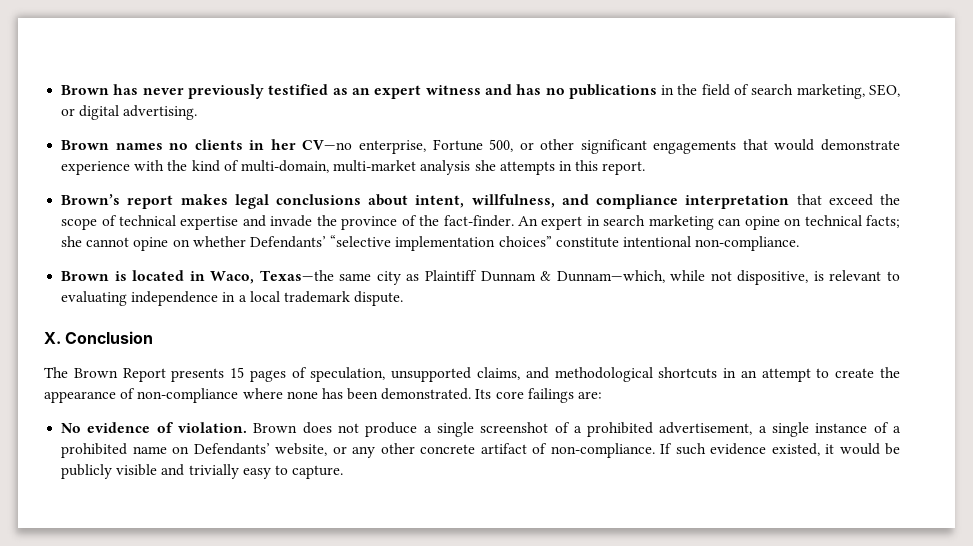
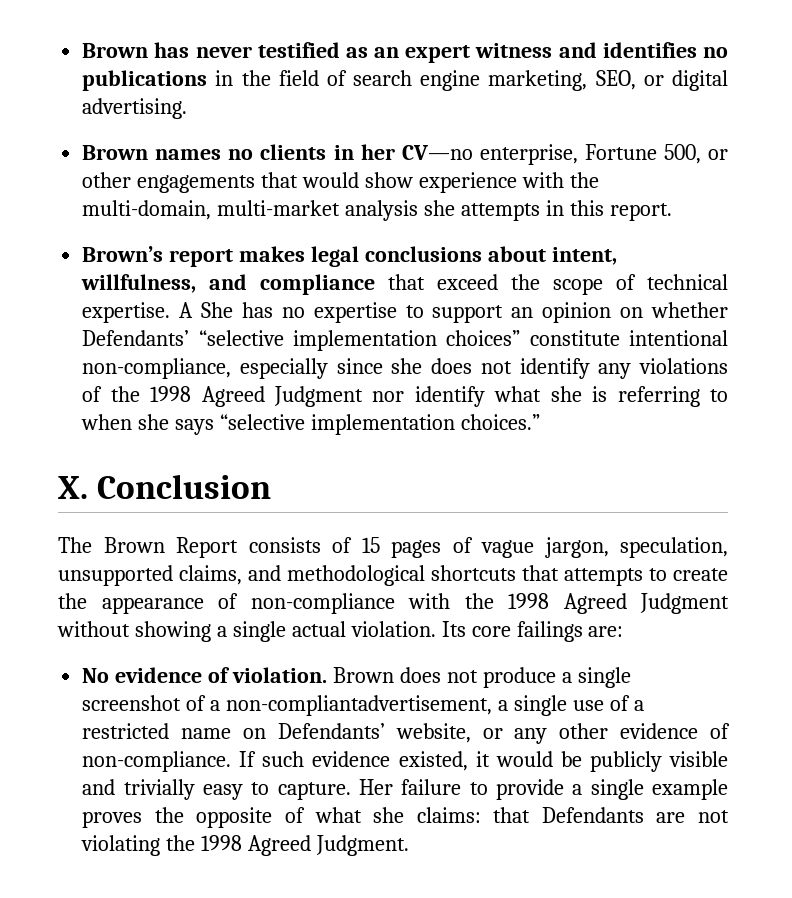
- Brown has never previously testified as an expert witness and has no publications in the field of search marketing, SEO, or digital advertising.
+ Brown has never testified as an expert witness and identifies no publications in the field of search engine marketing, SEO, or digital advertising.
- Brown names no clients in her CV—no enterprise, Fortune 500, or other significant engagements that would demonstrate experience with the kind of multi-domain, multi-market analysis she attempts in this report.
+ Brown names no clients in her CV—no enterprise, Fortune 500, or other engagements that would show experience with the multi-domain, multi-market analysis she attempts in this report.
- Brown’s report makes legal conclusions about intent, willfulness, and compliance interpretation that exceed the scope of technical expertise and invade the province of the fact-finder. An expert in search marketing can opine on technical facts; she cannot opine on whether Defendants’ “selective implementation choices” constitute intentional non-compliance.
- Brown is located in Waco, Texas—the same city as Plaintiff Dunnam & Dunnam—which, while not dispositive, is relevant to evaluating independence in a local trademark dispute.
+ Brown’s report makes legal conclusions about intent, willfulness, and compliance that exceed the scope of technical expertise. A She has no expertise to support an opinion on whether Defendants’ “selective implementation choices” constitute intentional non-compliance, especially since she does not identify any violations of the 1998 Agreed Judgment nor identify what she is referring to when she says “selective implementation choices.”
- The Brown Report presents 15 pages of speculation, unsupported claims, and methodological shortcuts in an attempt to create the appearance of non-compliance where none has been demonstrated.
+ The Brown Report consists of 15 pages of vague jargon, speculation, unsupported claims, and methodological shortcuts that attempts to create the appearance of non-compliance with the 1998 Agreed Judgment without showing a single actual violation.
- Brown does not produce a single screenshot of a prohibited advertisement, a single instance of a prohibited name on Defendants’ website, or any other concrete artifact of non-compliance.
+ Brown does not produce a single screenshot of a non-compliantadvertisement, a single use of a restricted name on Defendants’ website, or any other evidence of non-compliance.
+ Her failure to provide a single example proves the opposite of what she claims: that Defendants are not violating the 1998 Agreed Judgment.

